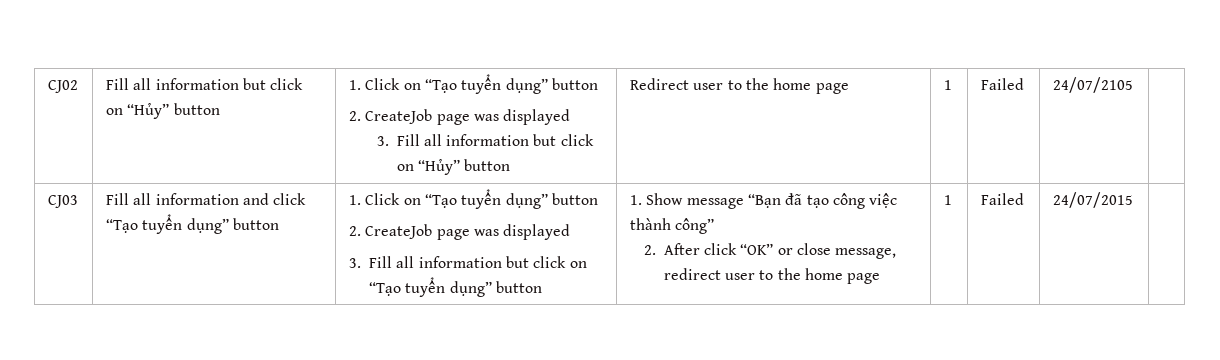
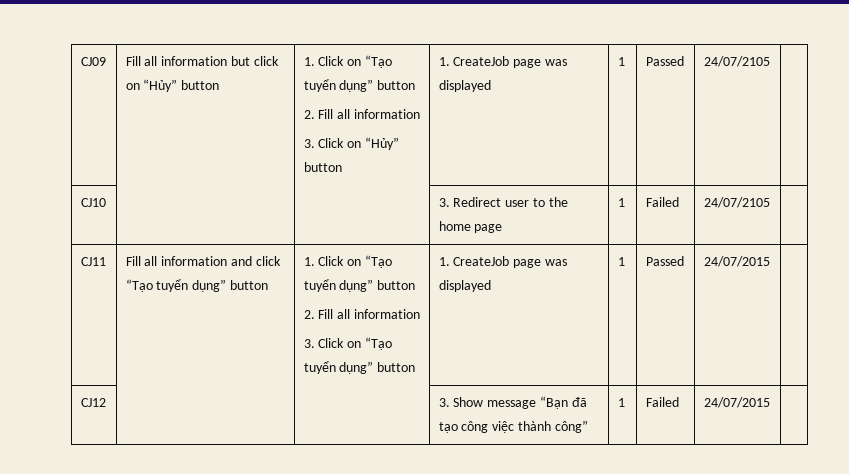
- CJ02 | Fill all information but click on “Hủy” button | 1. Click on “Tạo tuyển dụng” button
- 2. CreateJob page was displayed
- 3. Fill all information but click on “Hủy” button | Redirect user to the home page | 1 | Failed | 24/07/2105 |
+ CJ09 | Fill all information but click on “Hủy” button | 1. Click on “Tạo tuyển dụng” button
+ 2. Fill all information
+ 3. Click on “Hủy” button | 1. CreateJob page was displayed | 1 | Passed | 24/07/2105 |
+ CJ10 | | | 3. Redirect user to the home page | 1 | Failed | 24/07/2105 |
- CJ03
+ CJ11
  Fill all information and click “Tạo tuyển dụng” button | 1. Click on “Tạo tuyển dụng” button
- 2. CreateJob page was displayed
- 3. Fill all information but click on “Tạo tuyển dụng” button
+ 2. Fill all information
+ 3. Click on “Tạo tuyển dụng” button
- 1. Show message “Bạn đã tạo công việc thành công”
- 2. After click “OK” or close message, redirect user to the home page | 1 | Failed | 24/07/2015
+ 1. CreateJob page was displayed | 1 | Passed | 24/07/2015 |
+ CJ12 | | | 3. Show message “Bạn đã tạo công việc thành công” | 1 | Failed | 24/07/2015 |

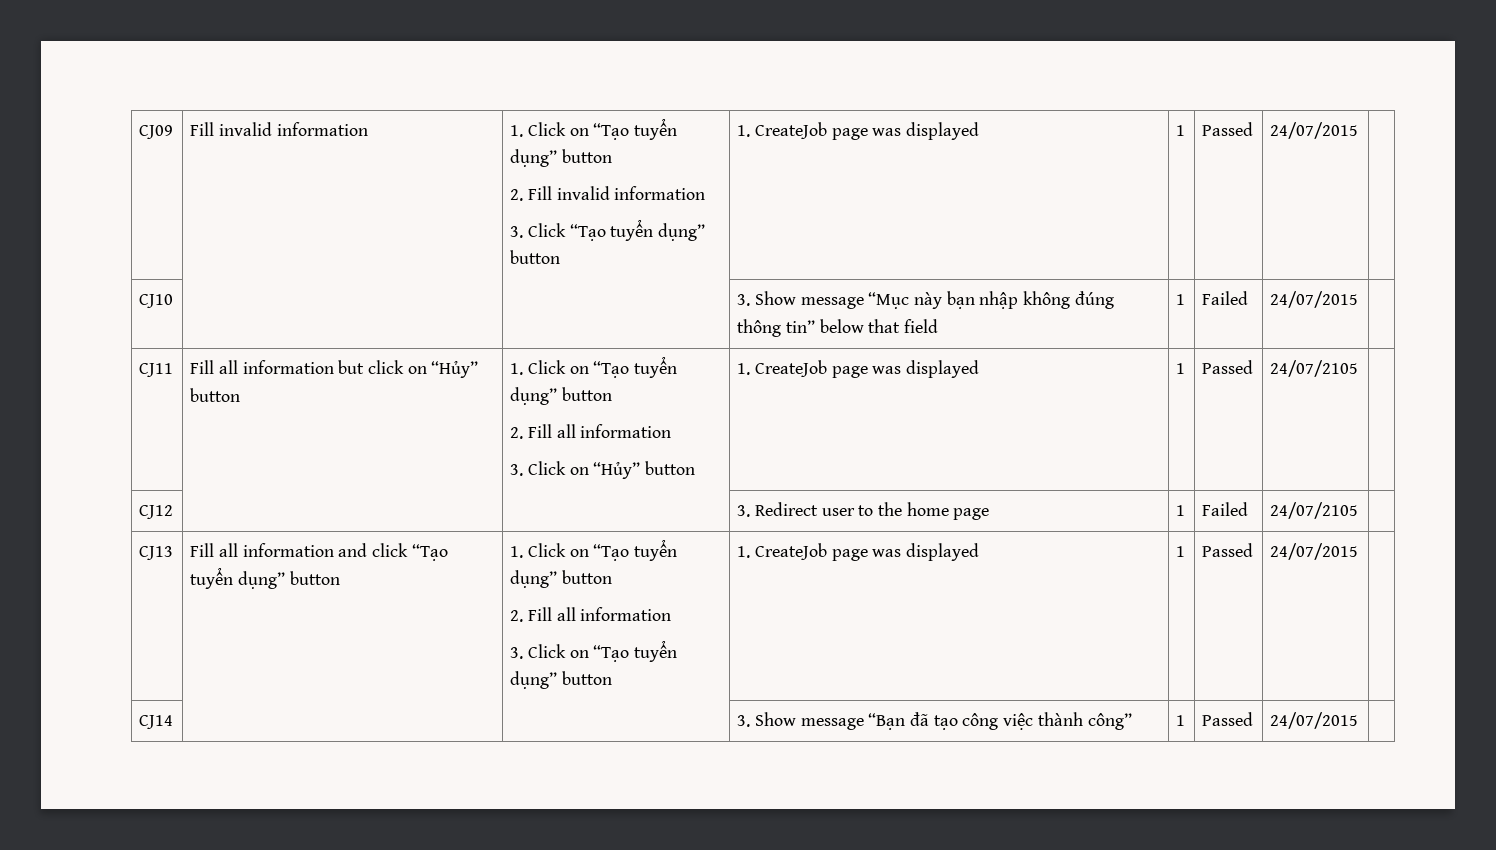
- CJ09 | Fill all information but click on “Hủy” button | 1. Click on “Tạo tuyển dụng” button
+ CJ09 | Fill invalid information | 1. Click on “Tạo tuyển dụng” button
+ 2. Fill invalid information
+ 3. Click “Tạo tuyển dụng” button | 1. CreateJob page was displayed | 1 | Passed | 24/07/2015 |
+ CJ10 | | | 3. Show message “Mục này bạn nhập không đúng thông tin” below that field | 1 | Failed | 24/07/2015 |
+ CJ11 | Fill all information but click on “Hủy” button | 1. Click on “Tạo tuyển dụng” button
- CJ10 | | | 3. Redirect user to the home page | 1 | Failed | 24/07/2105 |
+ CJ12 | | | 3. Redirect user to the home page | 1 | Failed | 24/07/2105 |
- CJ11 | Fill all information and click “Tạo tuyển dụng” button | 1. Click on “Tạo tuyển dụng” button
+ CJ13 | Fill all information and click “Tạo tuyển dụng” button | 1. Click on “Tạo tuyển dụng” button
- CJ12 | | | 3. Show message “Bạn đã tạo công việc thành công” | 1 | Failed | 24/07/2015 |
+ CJ14 | | | 3. Show message “Bạn đã tạo công việc thành công” | 1 | Passed | 24/07/2015 |

